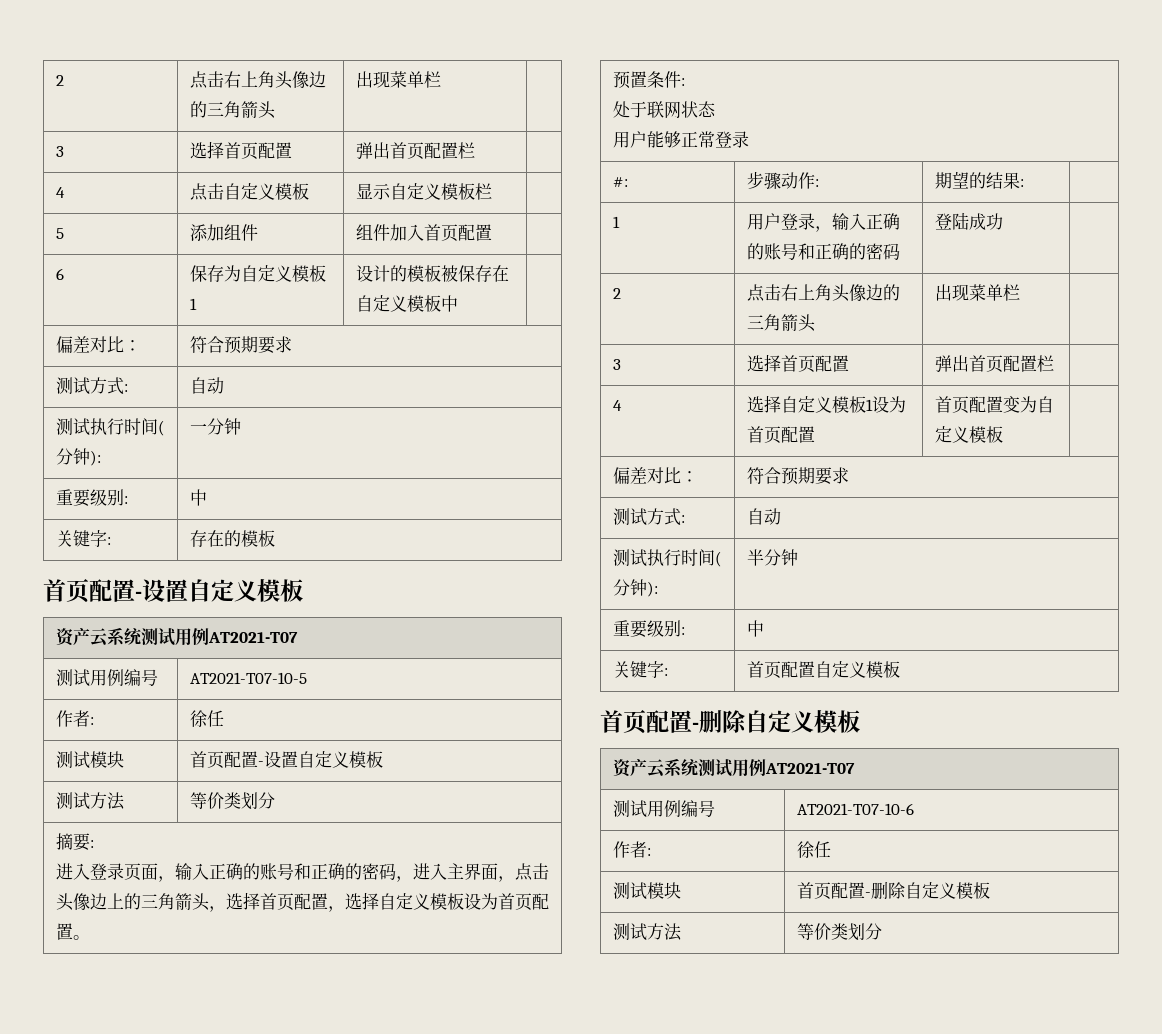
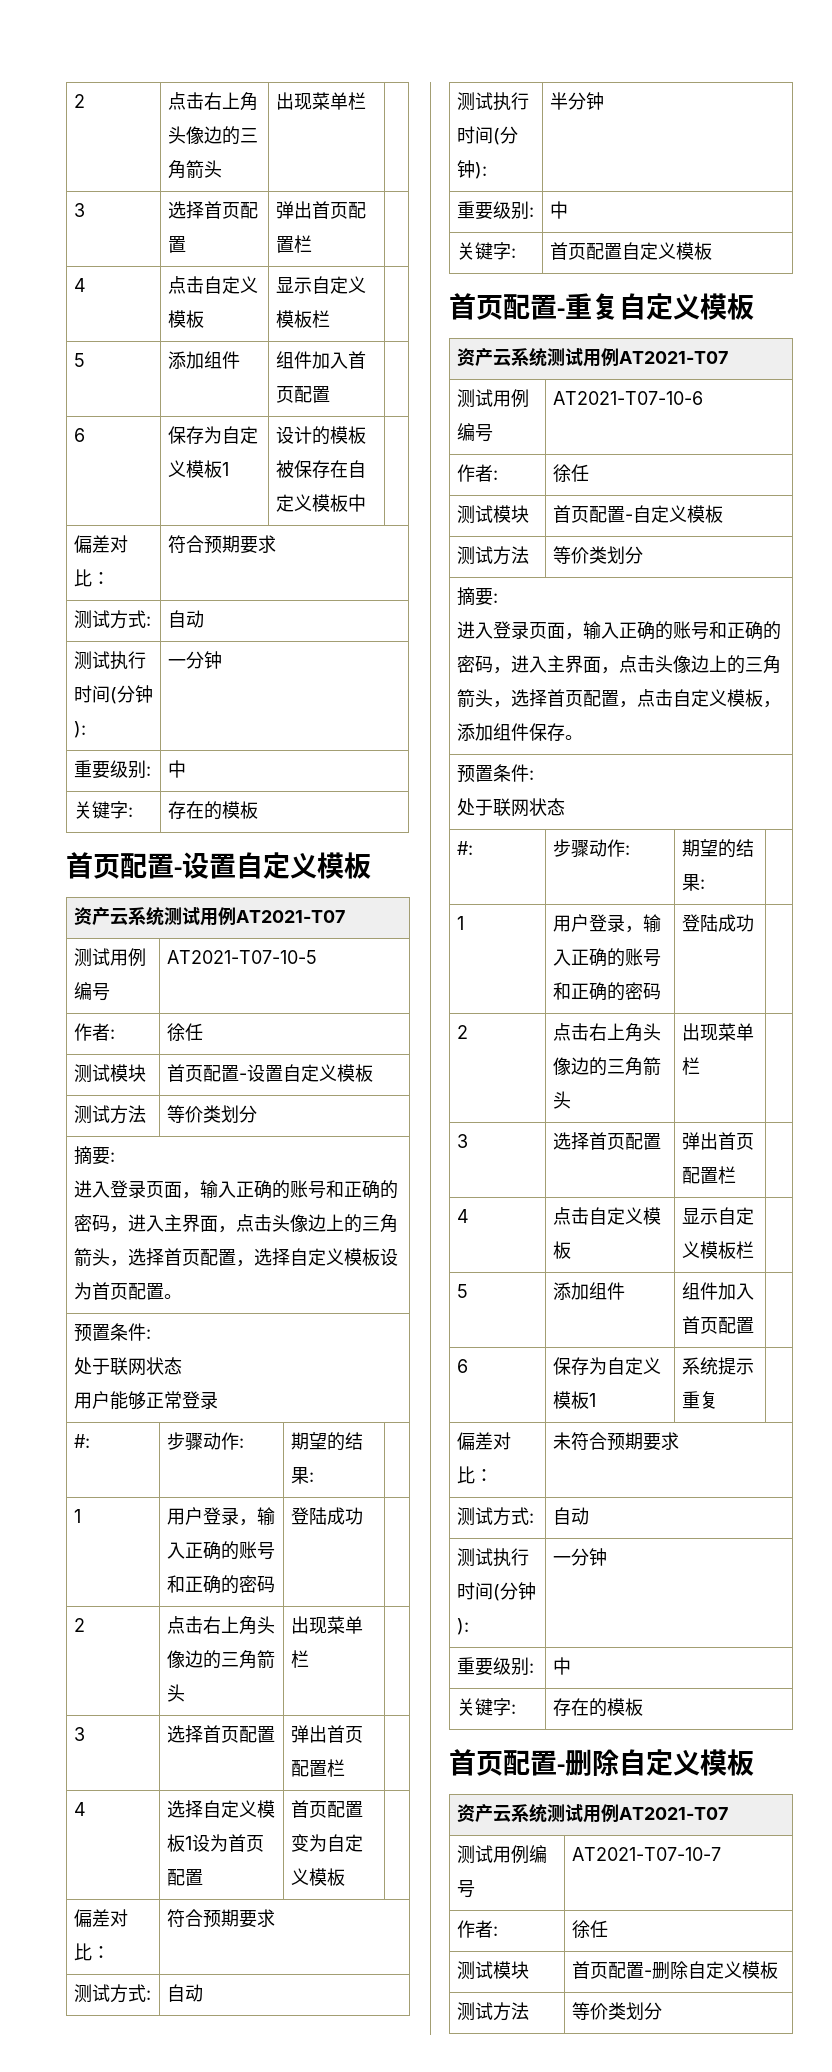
  关键字: | 首页配置自定义模板
- 首页配置-删除自定义模板
+ 首页配置-重复自定义模板
+ 测试模块 | 首页配置-自定义模板
+ 测试方法 | 等价类划分
+ 摘要:
+ 进入登录页面，输入正确的账号和正确的密码，进入主界面，点击头像边上的三角箭头，选择首页配置，点击自定义模板，添加组件保存。
+ 预置条件:
+ 处于联网状态
+ #: | 步骤动作: | 期望的结果: |
+ 1 | 用户登录，输入正确的账号和正确的密码 | 登陆成功 |
+ 2 | 点击右上角头像边的三角箭头 | 出现菜单栏 |
+ 3 | 选择首页配置 | 弹出首页配置栏 |
+ 4 | 点击自定义模板 | 显示自定义模板栏 |
+ 5 | 添加组件 | 组件加入首页配置 |
+ 6 | 保存为自定义模板1 | 系统提示重复 |
+ 偏差对比： | 未符合预期要求
+ 测试方式: | 自动
+ 测试执行时间(分钟): | 一分钟
+ 重要级别: | 中
+ 关键字: | 存在的模板
+ 首页配置-删除自定义模板
+ 资产云系统测试用例AT2021-T07
+ 测试用例编号 | AT2021-T07-10-7
+ 作者: | 徐任

